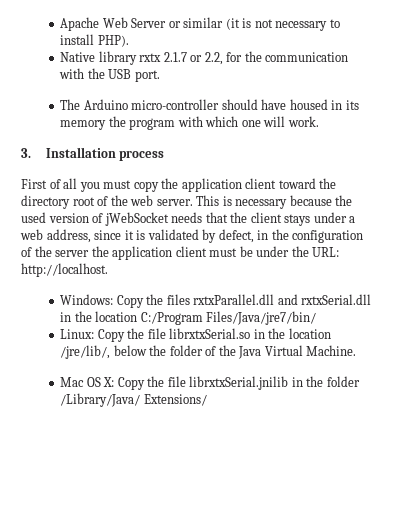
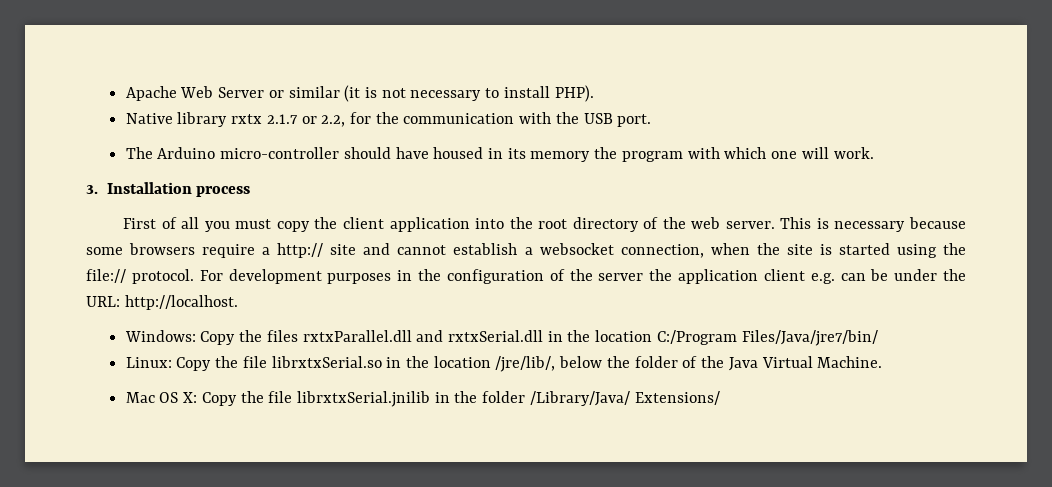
- First of all you must copy the application client toward the directory root of the web server.
+ First of all you must copy the client application into the root directory of the web server.
- This is necessary because the used version of jWebSocket needs that the client stays under a web address, since it is validated by defect, in the configuration of the server the application client must be under the URL: http://localhost.
+ This is necessary because some browsers require a http:// site and cannot establish a websocket connection, when the site is started using the file:// protocol. For development purposes in the configuration of the server the application client e.g. can be under the URL: http://localhost.

